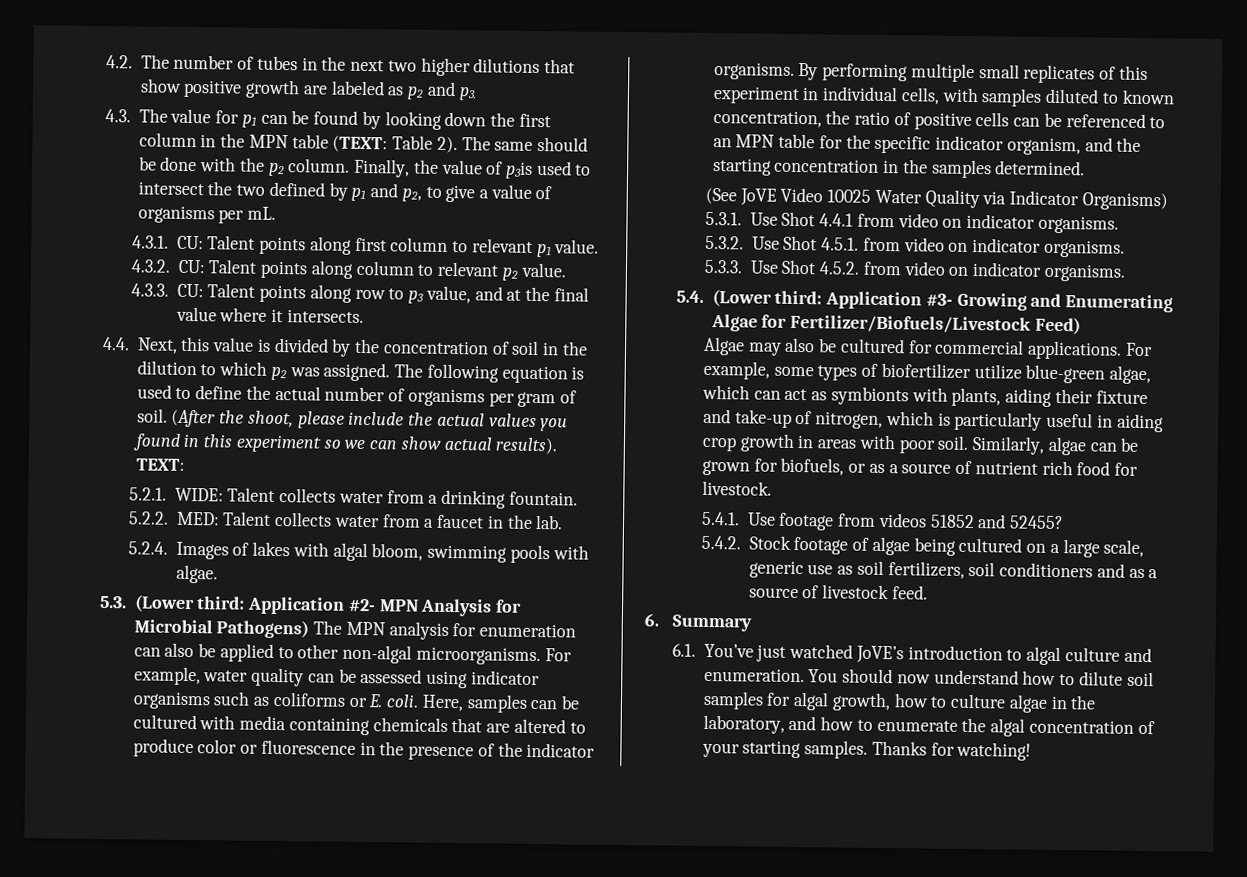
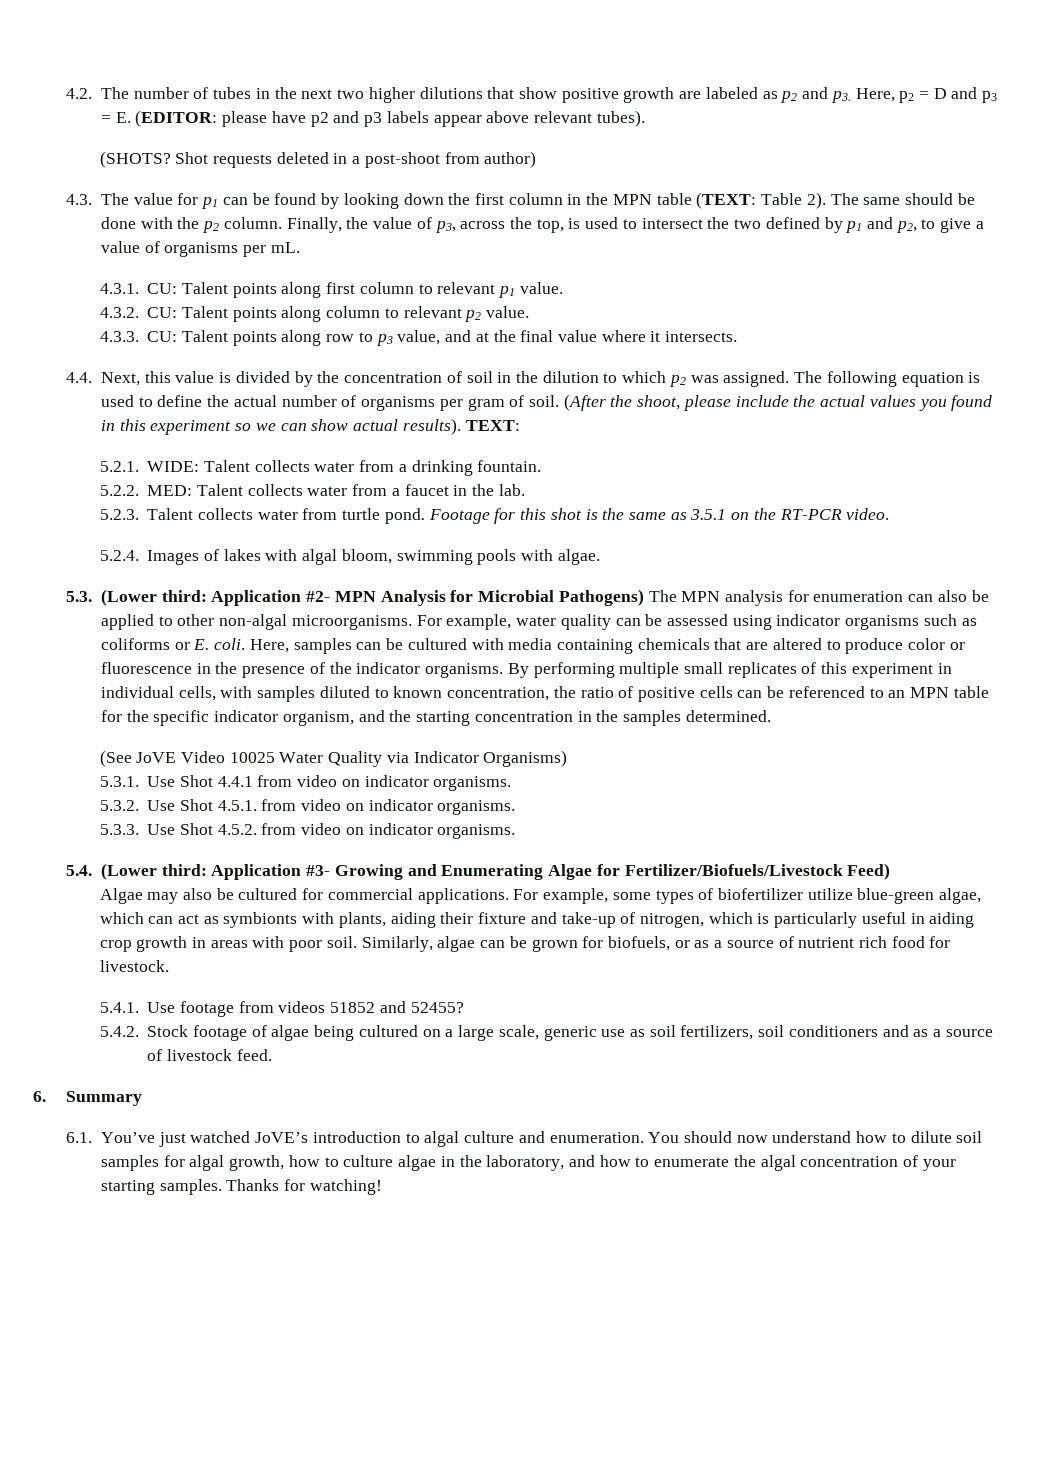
+ Here, p2 = D and p3 = E. (EDITOR: please have p2 and p3 labels appear above relevant tubes).
+ (SHOTS? Shot requests deleted in a post-shoot from author)
- Finally, the value of p3is used to intersect the two defined by p1 and p2, to give a value of organisms per mL.
+ Finally, the value of p3, across the top, is used to intersect the two defined by p1 and p2, to give a value of organisms per mL.
+ 5.2.3. Talent collects water from turtle pond. Footage for this shot is the same as 3.5.1 on the RT-PCR video.

